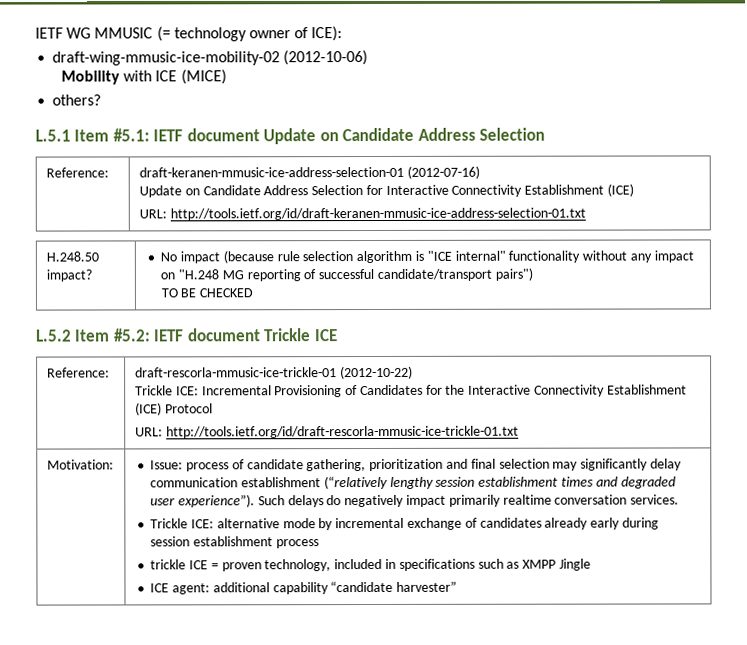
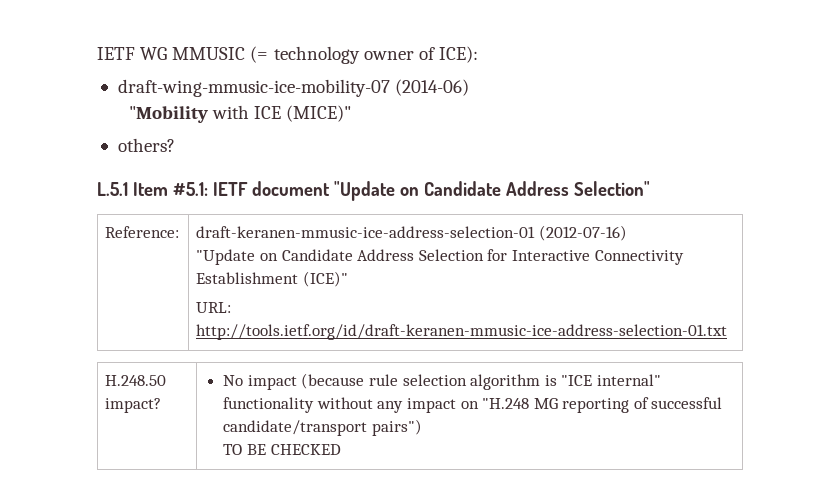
- draft-wing-mmusic-ice-mobility-02 (2012-10-06)
- Mobility with ICE (MICE)
+ draft-wing-mmusic-ice-mobility-07 (2014-06)
+ "Mobility with ICE (MICE)"
- L.5.1 Item #5.1: IETF document Update on Candidate Address Selection
+ L.5.1 Item #5.1: IETF document "Update on Candidate Address Selection"
  Reference: | draft-keranen-mmusic-ice-address-selection-01 (2012-07-16)
- Update on Candidate Address Selection for Interactive Connectivity Establishment (ICE)
+ "Update on Candidate Address Selection for Interactive Connectivity Establishment (ICE)"
- L.5.2 Item #5.2: IETF document Trickle ICE
- Reference: | draft-rescorla-mmusic-ice-trickle-01 (2012-10-22)
- Trickle ICE: Incremental Provisioning of Candidates for the Interactive Connectivity Establishment (ICE) Protocol
- URL: http://tools.ietf.org/id/draft-rescorla-mmusic-ice-trickle-01.txt
- Motivation: | Issue: process of candidate gathering, prioritization and final selection may significantly delay communication establishment (“relatively lengthy session establishment times and degraded user experience”). Such delays do negatively impact primarily realtime conversation services.
- Trickle ICE: alternative mode by incremental exchange of candidates already early during session establishment process
- trickle ICE = proven technology, included in specifications such as XMPP Jingle
- ICE agent: additional capability “candidate harvester”

